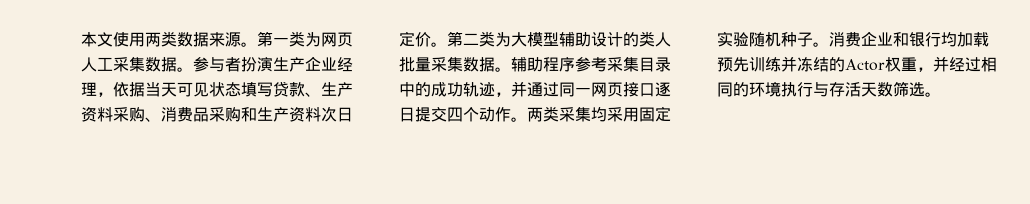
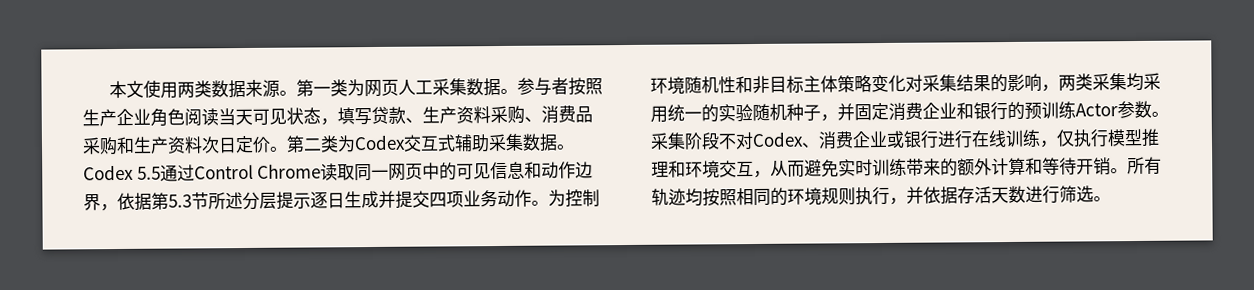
- 参与者扮演生产企业经理，依据当天可见状态填写贷款、生产资料采购、消费品采购和生产资料次日定价。
+ 参与者按照生产企业角色阅读当天可见状态，填写贷款、生产资料采购、消费品采购和生产资料次日定价。
- 第二类为大模型辅助设计的类人批量采集数据。辅助程序参考采集目录中的成功轨迹，并通过同一网页接口逐日提交四个动作。两类采集均采用固定实验随机种子。消费企业和银行均加载预先训练并冻结的Actor权重，并经过相同的环境执行与存活天数筛选。
+ 第二类为Codex交互式辅助采集数据。Codex 5.5通过Control Chrome读取同一网页中的可见信息和动作边界，依据第5.3节所述分层提示逐日生成并提交四项业务动作。为控制环境随机性和非目标主体策略变化对采集结果的影响，两类采集均采用统一的实验随机种子，并固定消费企业和银行的预训练Actor参数。采集阶段不对Codex、消费企业或银行进行在线训练，仅执行模型推理和环境交互，从而避免实时训练带来的额外计算和等待开销。所有轨迹均按照相同的环境规则执行，并依据存活天数进行筛选。

